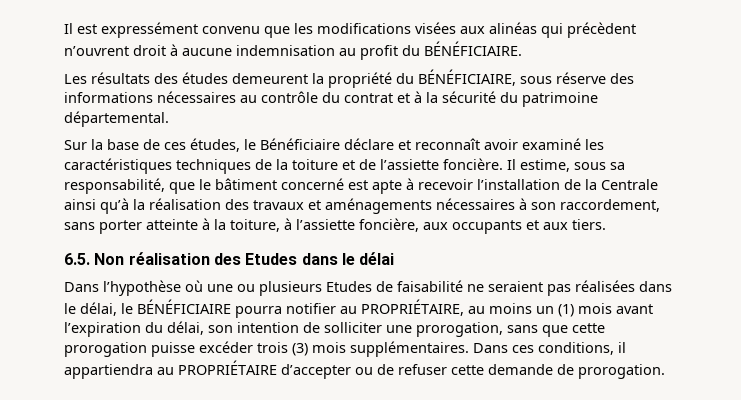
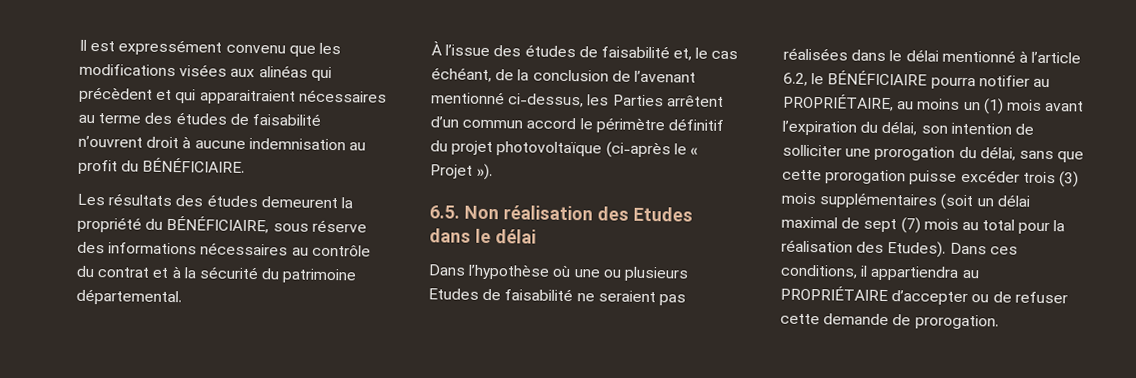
- Il est expressément convenu que les modifications visées aux alinéas qui précèdent n’ouvrent droit à aucune indemnisation au profit du BÉNÉFICIAIRE.
+ Il est expressément convenu que les modifications visées aux alinéas qui précèdent et qui apparaitraient nécessaires au terme des études de faisabilité n’ouvrent droit à aucune indemnisation au profit du BÉNÉFICIAIRE.
- Sur la base de ces études, le Bénéficiaire déclare et reconnaît avoir examiné les caractéristiques techniques de la toiture et de l’assiette foncière. Il estime, sous sa responsabilité, que le bâtiment concerné est apte à recevoir l’installation de la Centrale ainsi qu’à la réalisation des travaux et aménagements nécessaires à son raccordement, sans porter atteinte à la toiture, à l’assiette foncière, aux occupants et aux tiers.
+ À l’issue des études de faisabilité et, le cas échéant, de la conclusion de l’avenant mentionné ci-dessus, les Parties arrêtent d’un commun accord le périmètre définitif du projet photovoltaïque (ci-après le « Projet »).
- Dans l’hypothèse où une ou plusieurs Etudes de faisabilité ne seraient pas réalisées dans le délai, le BÉNÉFICIAIRE pourra notifier au PROPRIÉTAIRE, au moins un (1) mois avant l’expiration du délai, son intention de solliciter une prorogation, sans que cette prorogation puisse excéder trois (3) mois supplémentaires.
+ Dans l’hypothèse où une ou plusieurs Etudes de faisabilité ne seraient pas réalisées dans le délai mentionné à l’article 6.2, le BÉNÉFICIAIRE pourra notifier au PROPRIÉTAIRE, au moins un (1) mois avant l’expiration du délai, son intention de solliciter une prorogation du délai, sans que cette prorogation puisse excéder trois (3) mois supplémentaires (soit un délai maximal de sept (7) mois au total pour la réalisation des Etudes).

